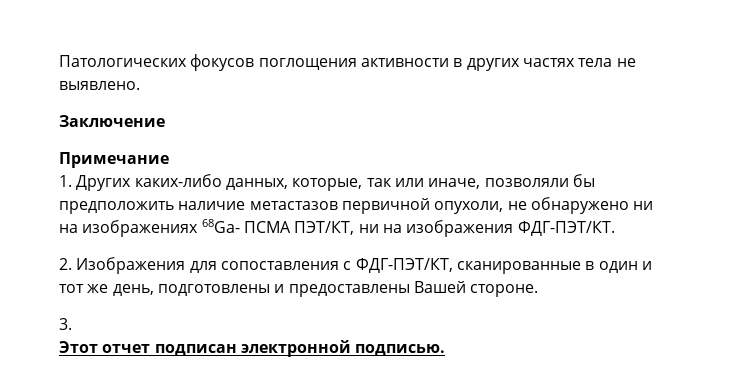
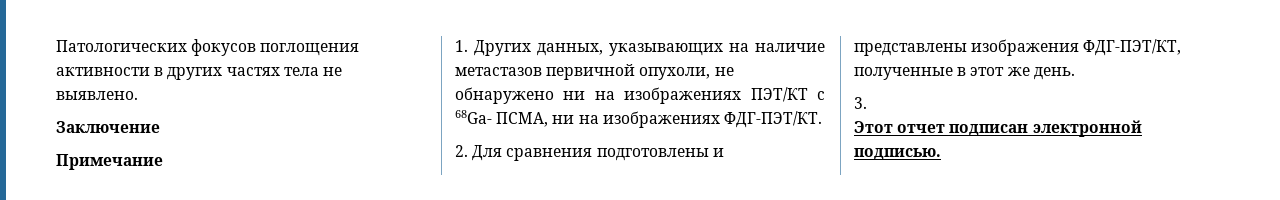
- 1. Других каких-либо данных, которые, так или иначе, позволяли бы предположить наличие метастазов первичной опухоли, не обнаружено ни на изображениях 68Ga- ПСМА ПЭТ/КТ, ни на изображения ФДГ-ПЭТ/КТ.
+ 1. Других данных, указывающих на наличие метастазов первичной опухоли, не обнаружено ни на изображениях ПЭТ/КТ с 68Ga- ПСМА, ни на изображениях ФДГ-ПЭТ/КТ.
- 2. Изображения для сопоставления с ФДГ-ПЭТ/КТ, сканированные в один и тот же день, подготовлены и предоставлены Вашей стороне.
+ 2. Для сравнения подготовлены и представлены изображения ФДГ-ПЭТ/КТ, полученные в этот же день.

